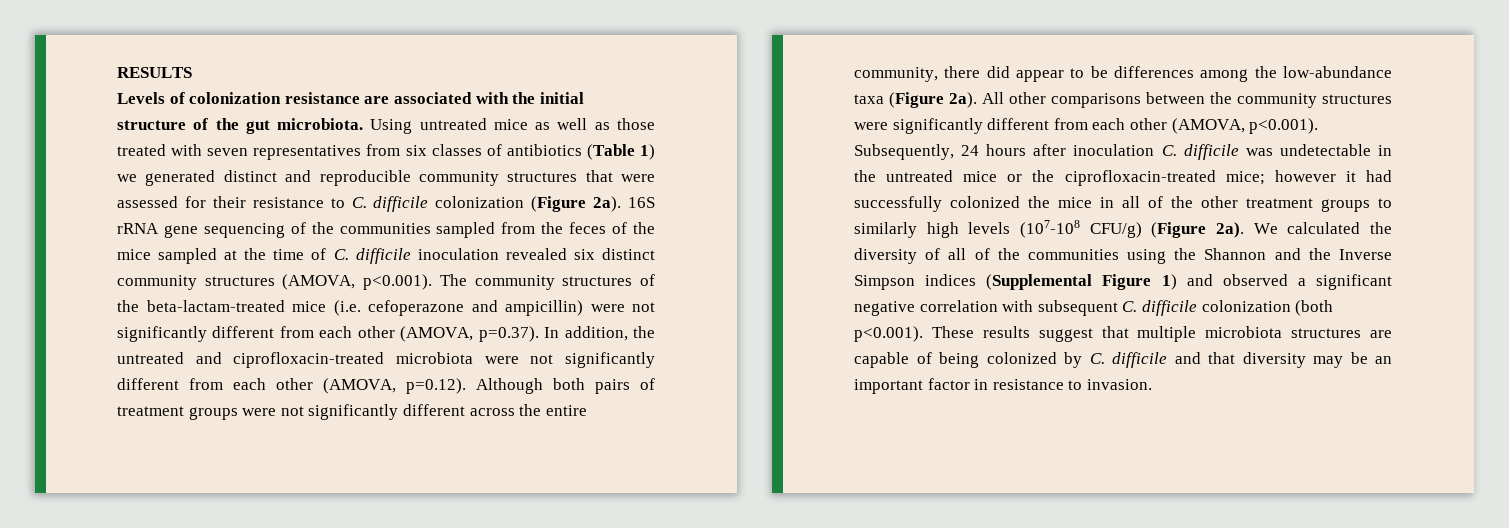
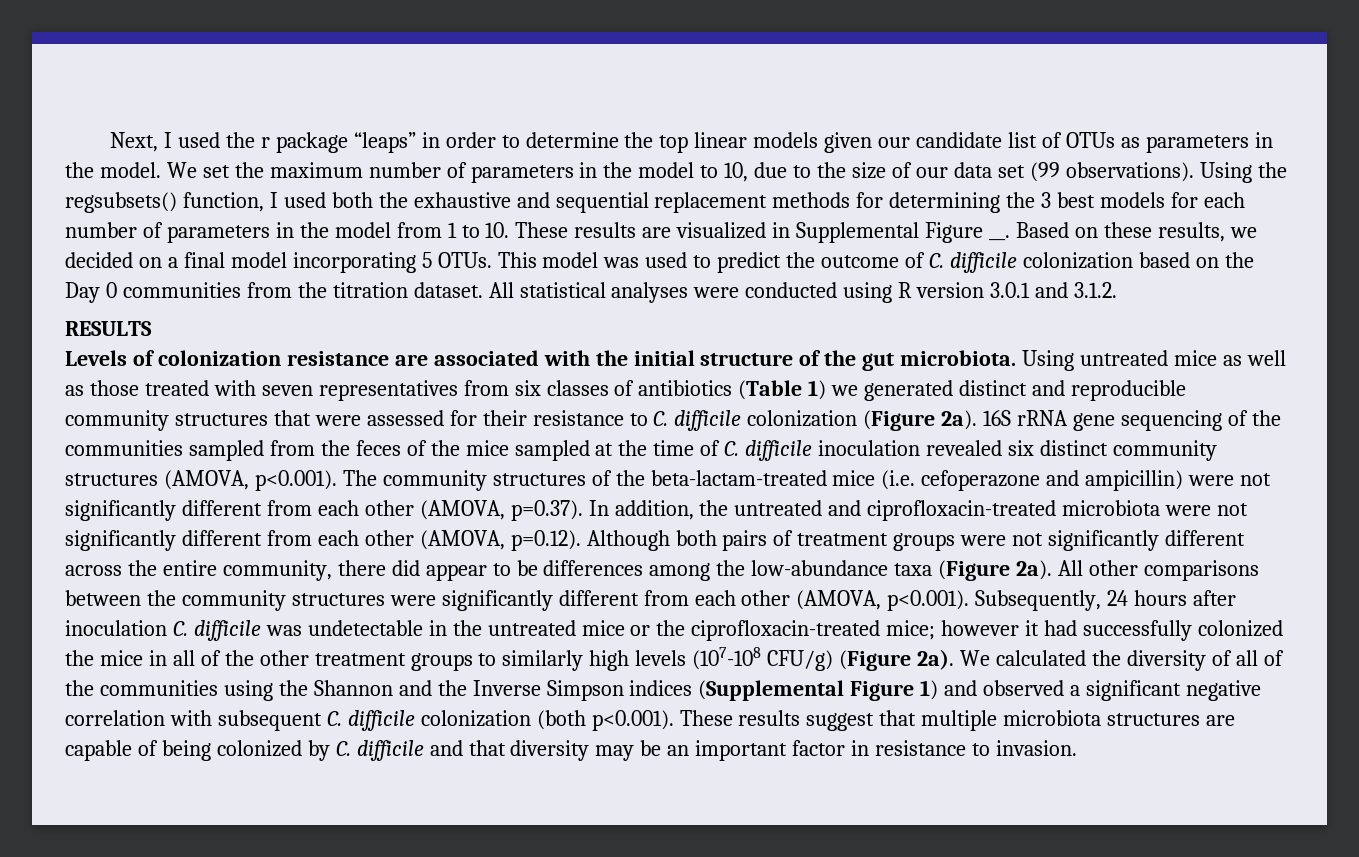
+ Next, I used the r package “leaps” in order to determine the top linear models given our candidate list of OTUs as parameters in the model. We set the maximum number of parameters in the model to 10, due to the size of our data set (99 observations). Using the regsubsets() function, I used both the exhaustive and sequential replacement methods for determining the 3 best models for each number of parameters in the model from 1 to 10. These results are visualized in Supplemental Figure __. Based on these results, we decided on a final model incorporating 5 OTUs. This model was used to predict the outcome of C. difficile colonization based on the Day 0 communities from the titration dataset. All statistical analyses were conducted using R version 3.0.1 and 3.1.2.

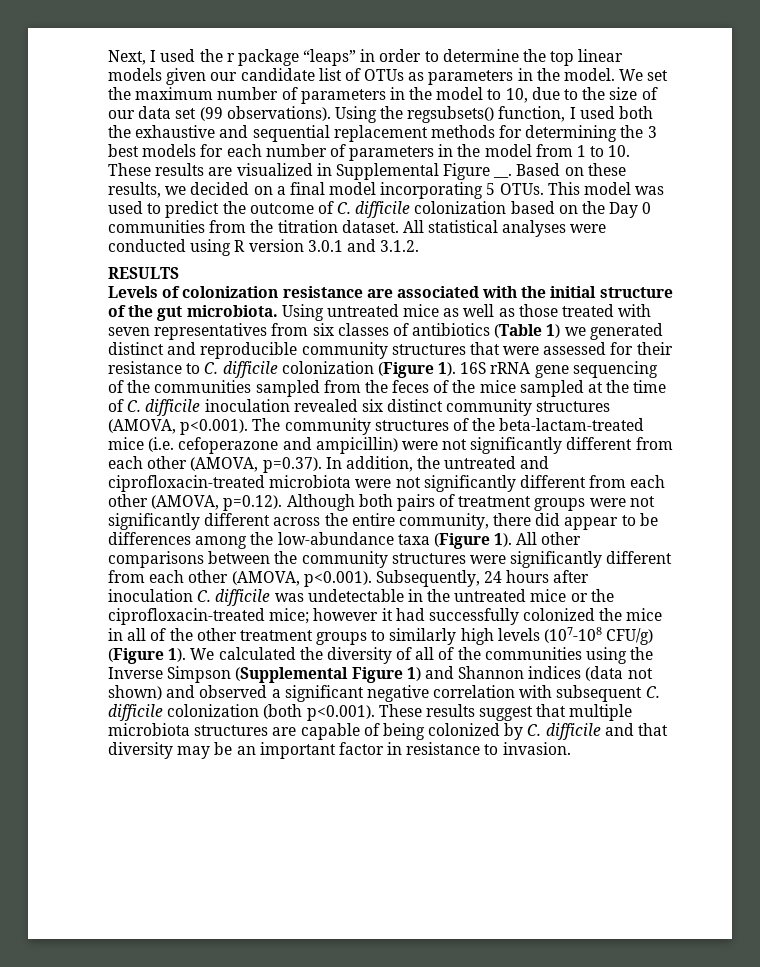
- Using untreated mice as well as those treated with seven representatives from six classes of antibiotics (Table 1) we generated distinct and reproducible community structures that were assessed for their resistance to C. difficile colonization (Figure 2a).
+ Using untreated mice as well as those treated with seven representatives from six classes of antibiotics (Table 1) we generated distinct and reproducible community structures that were assessed for their resistance to C. difficile colonization (Figure 1).
- 16S rRNA gene sequencing of the communities sampled from the feces of the mice sampled at the time of C. difficile inoculation revealed six distinct community structures (AMOVA, p<0.001). The community structures of the beta-lactam-treated mice (i.e. cefoperazone and ampicillin) were not significantly different from each other (AMOVA, p=0.37). In addition, the untreated and ciprofloxacin-treated microbiota were not significantly different from each other (AMOVA, p=0.12). Although both pairs of treatment groups were not significantly different across the entire community, there did appear to be differences among the low-abundance taxa (Figure 2a).
+ 16S rRNA gene sequencing of the communities sampled from the feces of the mice sampled at the time of C. difficile inoculation revealed six distinct community structures (AMOVA, p<0.001). The community structures of the beta-lactam-treated mice (i.e. cefoperazone and ampicillin) were not significantly different from each other (AMOVA, p=0.37). In addition, the untreated and ciprofloxacin-treated microbiota were not significantly different from each other (AMOVA, p=0.12). Although both pairs of treatment groups were not significantly different across the entire community, there did appear to be differences among the low-abundance taxa (Figure 1).
- All other comparisons between the community structures were significantly different from each other (AMOVA, p<0.001). Subsequently, 24 hours after inoculation C. difficile was undetectable in the untreated mice or the ciprofloxacin-treated mice; however it had successfully colonized the mice in all of the other treatment groups to similarly high levels (107-108 CFU/g) (Figure 2a).
+ All other comparisons between the community structures were significantly different from each other (AMOVA, p<0.001). Subsequently, 24 hours after inoculation C. difficile was undetectable in the untreated mice or the ciprofloxacin-treated mice; however it had successfully colonized the mice in all of the other treatment groups to similarly high levels (107-108 CFU/g) (Figure 1).
- We calculated the diversity of all of the communities using the Shannon and the Inverse Simpson indices (Supplemental Figure 1) and observed a significant negative correlation with subsequent C. difficile colonization (both p<0.001). These results suggest that multiple microbiota structures are capable of being colonized by C. difficile and that diversity may be an important factor in resistance to invasion.
+ We calculated the diversity of all of the communities using the Inverse Simpson (Supplemental Figure 1) and Shannon indices (data not shown) and observed a significant negative correlation with subsequent C. difficile colonization (both p<0.001). These results suggest that multiple microbiota structures are capable of being colonized by C. difficile and that diversity may be an important factor in resistance to invasion.

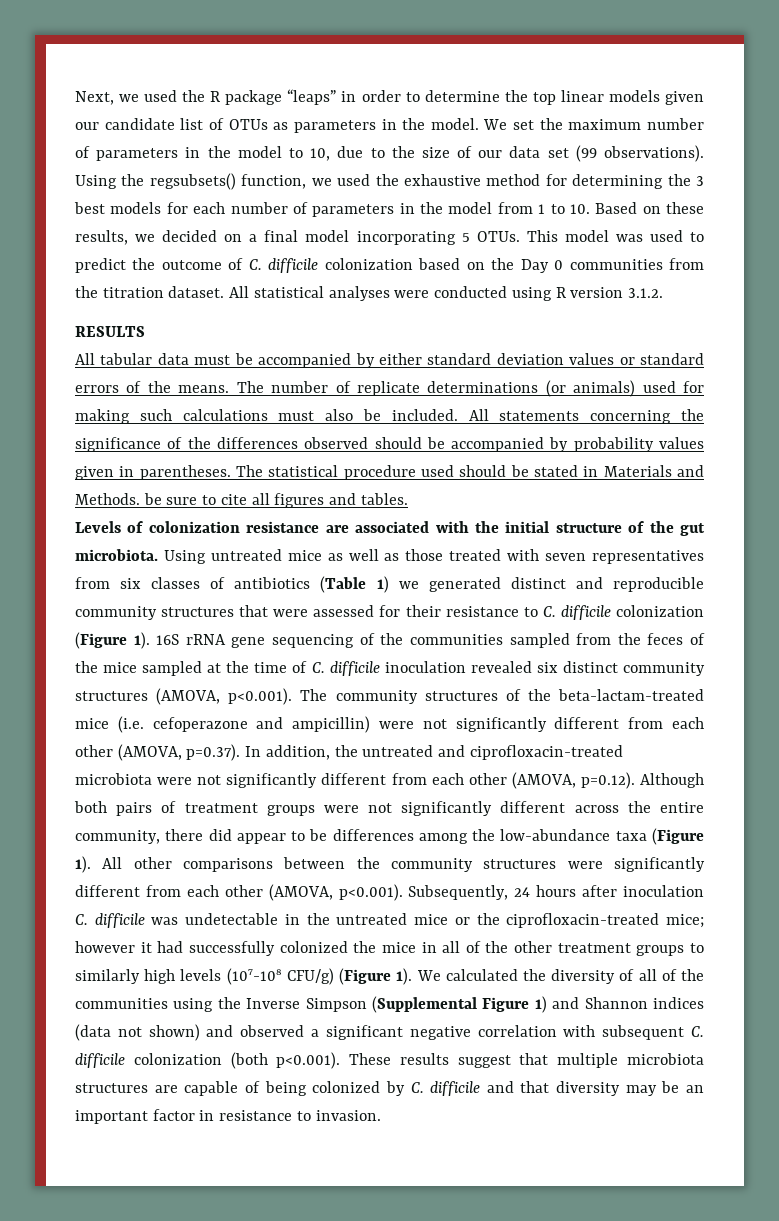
- Next, I used the r package “leaps” in order to determine the top linear models given our candidate list of OTUs as parameters in the model.
+ Next, we used the R package “leaps” in order to determine the top linear models given our candidate list of OTUs as parameters in the model.
- Using the regsubsets() function, I used both the exhaustive and sequential replacement methods for determining the 3 best models for each number of parameters in the model from 1 to 10. These results are visualized in Supplemental Figure __. Based on these results, we decided on a final model incorporating 5 OTUs.
+ Using the regsubsets() function, we used the exhaustive method for determining the 3 best models for each number of parameters in the model from 1 to 10. Based on these results, we decided on a final model incorporating 5 OTUs.
- All statistical analyses were conducted using R version 3.0.1 and 3.1.2.
+ All statistical analyses were conducted using R version 3.1.2.
+ All tabular data must be accompanied by either standard deviation values or standard errors of the means. The number of replicate determinations (or animals) used for making such calculations must also be included. All statements concerning the significance of the differences observed should be accompanied by probability values given in parentheses. The statistical procedure used should be stated in Materials and Methods. be sure to cite all figures and tables.

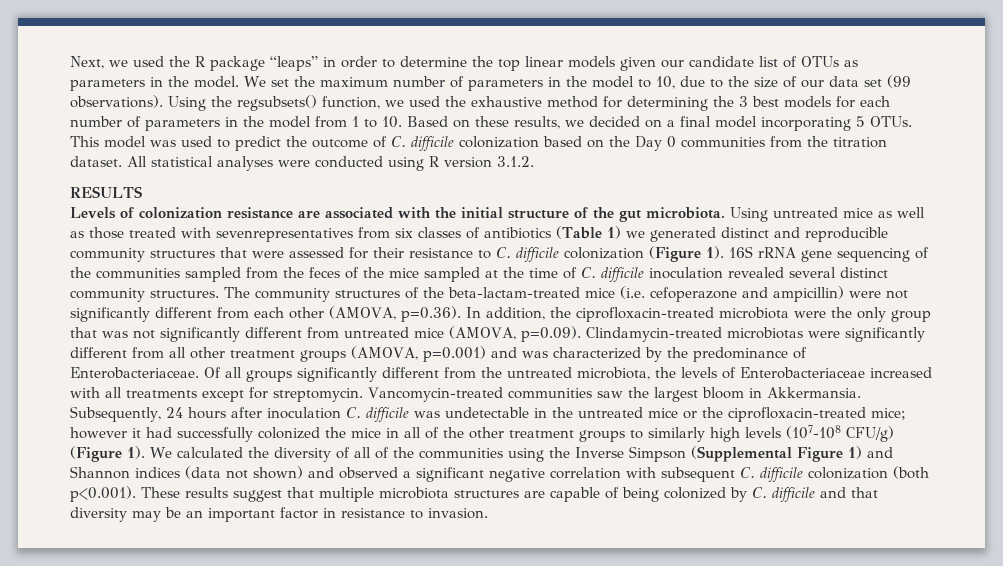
- All tabular data must be accompanied by either standard deviation values or standard errors of the means. The number of replicate determinations (or animals) used for making such calculations must also be included. All statements concerning the significance of the differences observed should be accompanied by probability values given in parentheses. The statistical procedure used should be stated in Materials and Methods. be sure to cite all figures and tables.
- Using untreated mice as well as those treated with seven representatives from six classes of antibiotics (Table 1) we generated distinct and reproducible community structures that were assessed for their resistance to C. difficile colonization (Figure 1).
+ Using untreated mice as well as those treated with sevenrepresentatives from six classes of antibiotics (Table 1) we generated distinct and reproducible community structures that were assessed for their resistance to C. difficile colonization (Figure 1).
- 16S rRNA gene sequencing of the communities sampled from the feces of the mice sampled at the time of C. difficile inoculation revealed six distinct community structures (AMOVA, p<0.001). The community structures of the beta-lactam-treated mice (i.e. cefoperazone and ampicillin) were not significantly different from each other (AMOVA, p=0.37). In addition, the untreated and ciprofloxacin-treated microbiota were not significantly different from each other (AMOVA, p=0.12). Although both pairs of treatment groups were not significantly different across the entire community, there did appear to be differences among the low-abundance taxa (Figure 1). All other comparisons between the community structures were significantly different from each other (AMOVA, p<0.001). Subsequently, 24 hours after inoculation C. difficile was undetectable in the untreated mice or the ciprofloxacin-treated mice;
+ 16S rRNA gene sequencing of the communities sampled from the feces of the mice sampled at the time of C. difficile inoculation revealed several distinct community structures. The community structures of the beta-lactam-treated mice (i.e. cefoperazone and ampicillin) were not significantly different from each other (AMOVA, p=0.36). In addition, the ciprofloxacin-treated microbiota were the only group that was not significantly different from untreated mice (AMOVA, p=0.09). Clindamycin-treated microbiotas were significantly different from all other treatment groups (AMOVA, p=0.001) and was characterized by the predominance of Enterobacteriaceae. Of all groups significantly different from the untreated microbiota, the levels of Enterobacteriaceae increased with all treatments except for streptomycin. Vancomycin-treated communities saw the largest bloom in Akkermansia. Subsequently, 24 hours after inoculation C. difficile was undetectable in the untreated mice or the ciprofloxacin-treated mice;

